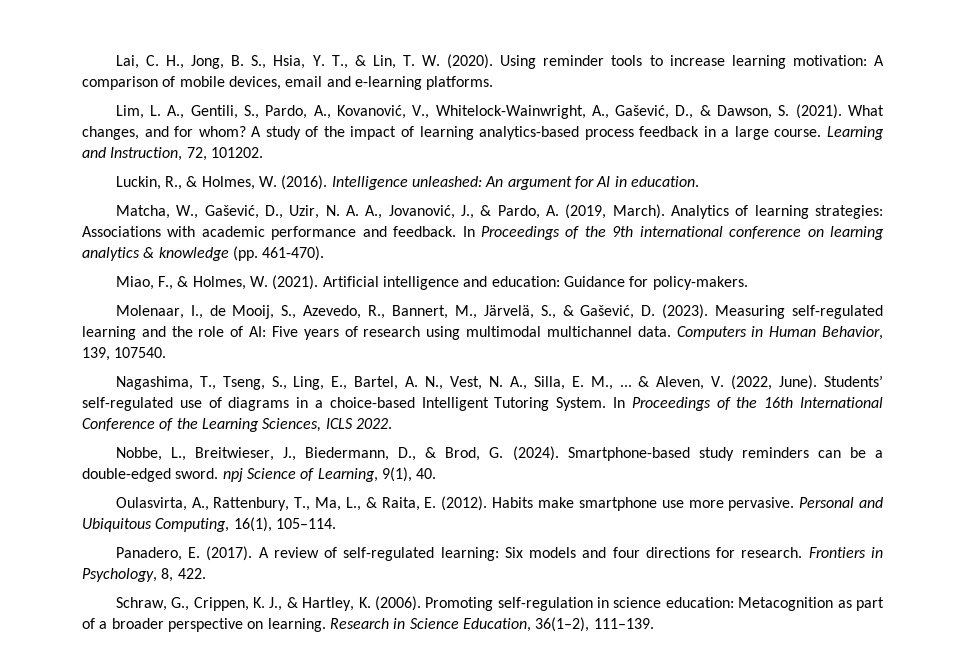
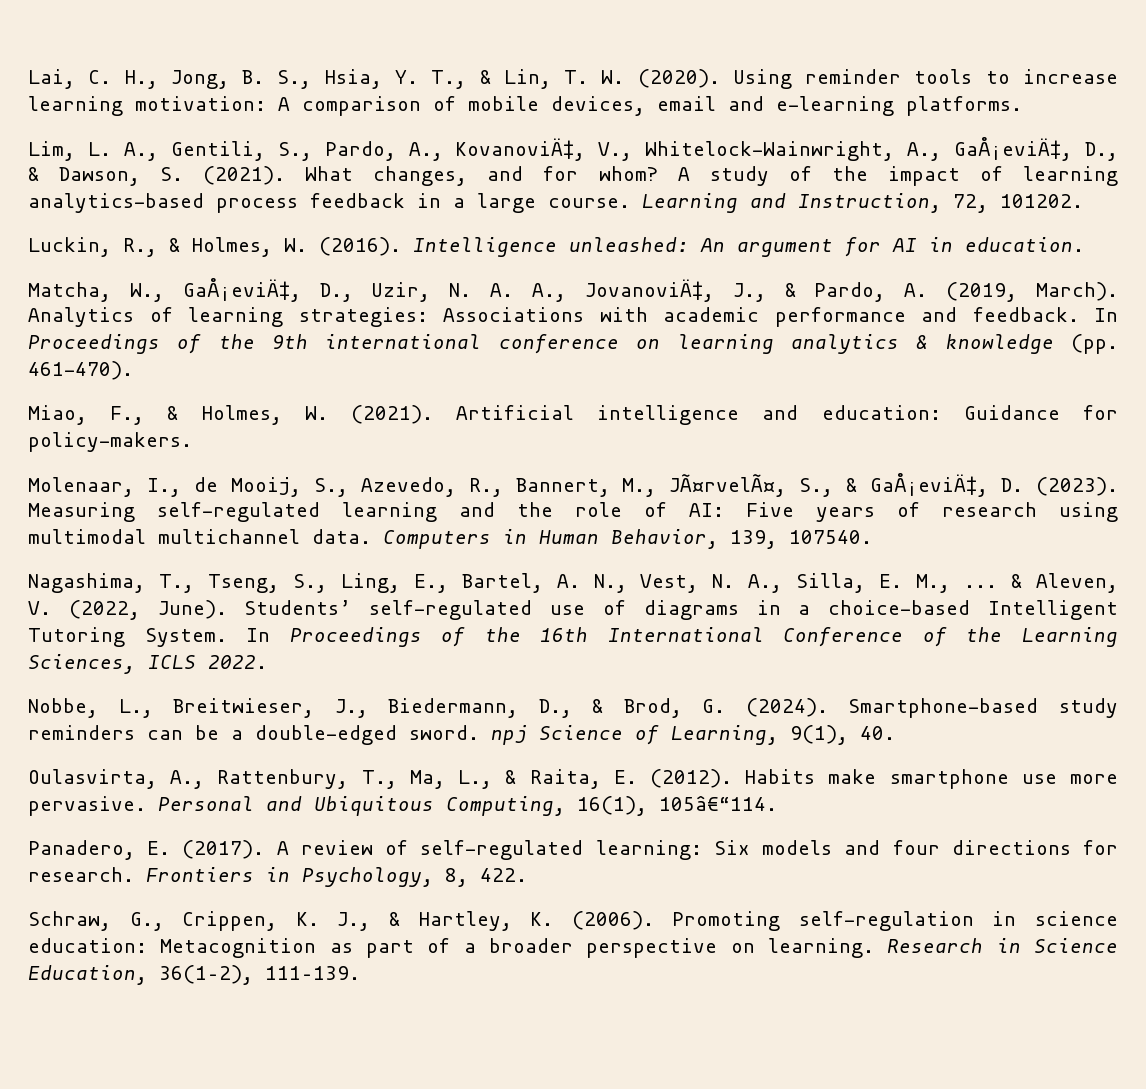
- Lim, L. A., Gentili, S., Pardo, A., Kovanović, V., Whitelock-Wainwright, A., Gašević, D., & Dawson, S. (2021).
+ Lim, L. A., Gentili, S., Pardo, A., KovanoviÄ‡, V., Whitelock-Wainwright, A., GaÅ¡eviÄ‡, D., & Dawson, S. (2021).
- Matcha, W., Gašević, D., Uzir, N. A. A., Jovanović, J., & Pardo, A. (2019, March).
+ Matcha, W., GaÅ¡eviÄ‡, D., Uzir, N. A. A., JovanoviÄ‡, J., & Pardo, A. (2019, March).
- Molenaar, I., de Mooij, S., Azevedo, R., Bannert, M., Järvelä, S., & Gašević, D. (2023).
+ Molenaar, I., de Mooij, S., Azevedo, R., Bannert, M., JÃ¤rvelÃ¤, S., & GaÅ¡eviÄ‡, D. (2023).
- Personal and Ubiquitous Computing, 16(1), 105–114.
+ Personal and Ubiquitous Computing, 16(1), 105â€“114.

